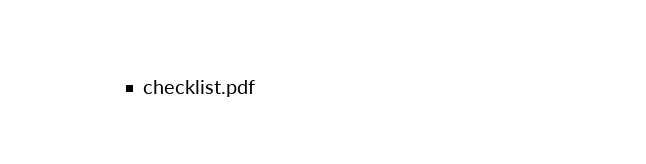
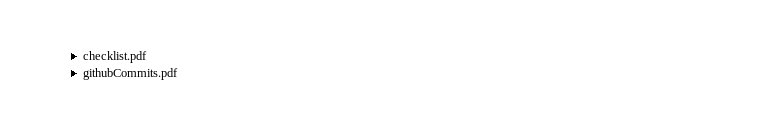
+ githubCommits.pdf

